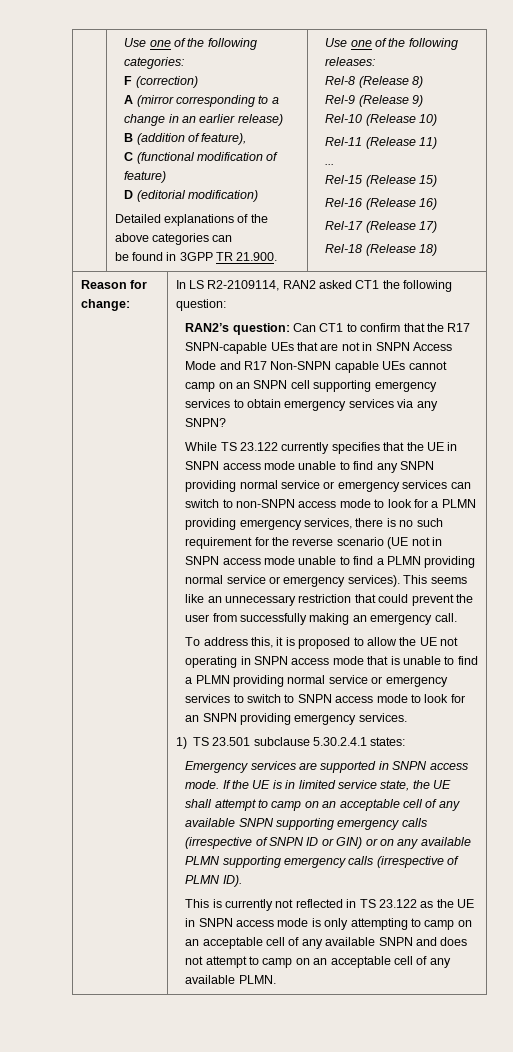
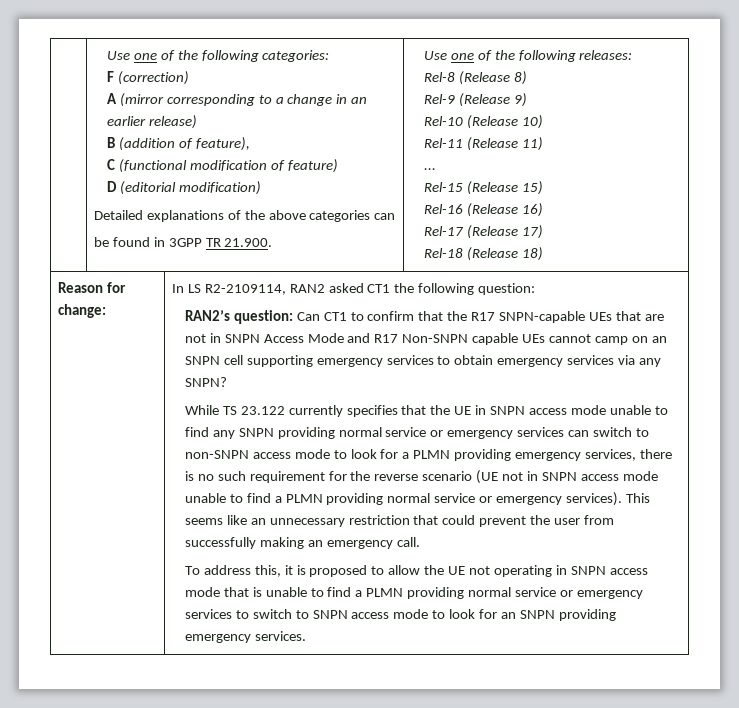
- 1) TS 23.501 subclause 5.30.2.4.1 states:
- Emergency services are supported in SNPN access mode. If the UE is in limited service state, the UE shall attempt to camp on an acceptable cell of any available SNPN supporting emergency calls (irrespective of SNPN ID or GIN) or on any available PLMN supporting emergency calls (irrespective of PLMN ID).
- This is currently not reflected in TS 23.122 as the UE in SNPN access mode is only attempting to camp on an acceptable cell of any available SNPN and does not attempt to camp on an acceptable cell of any available PLMN.

